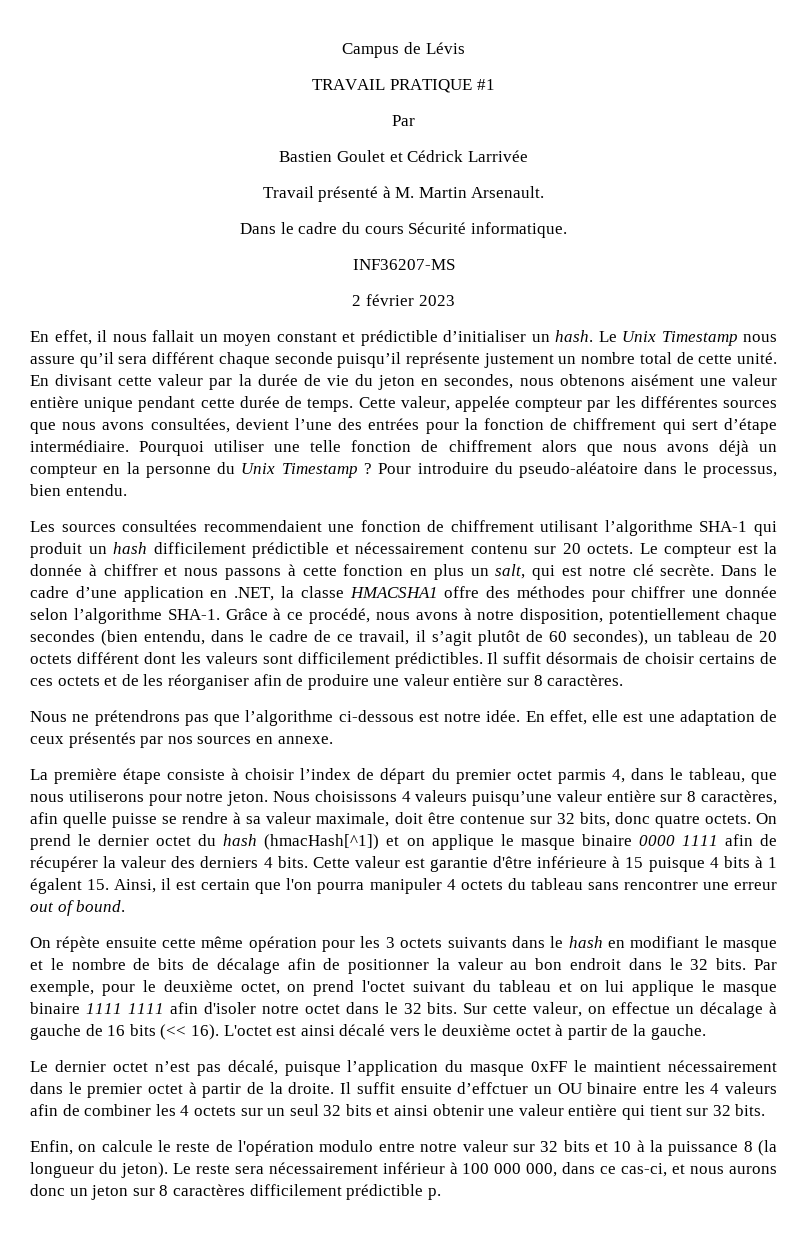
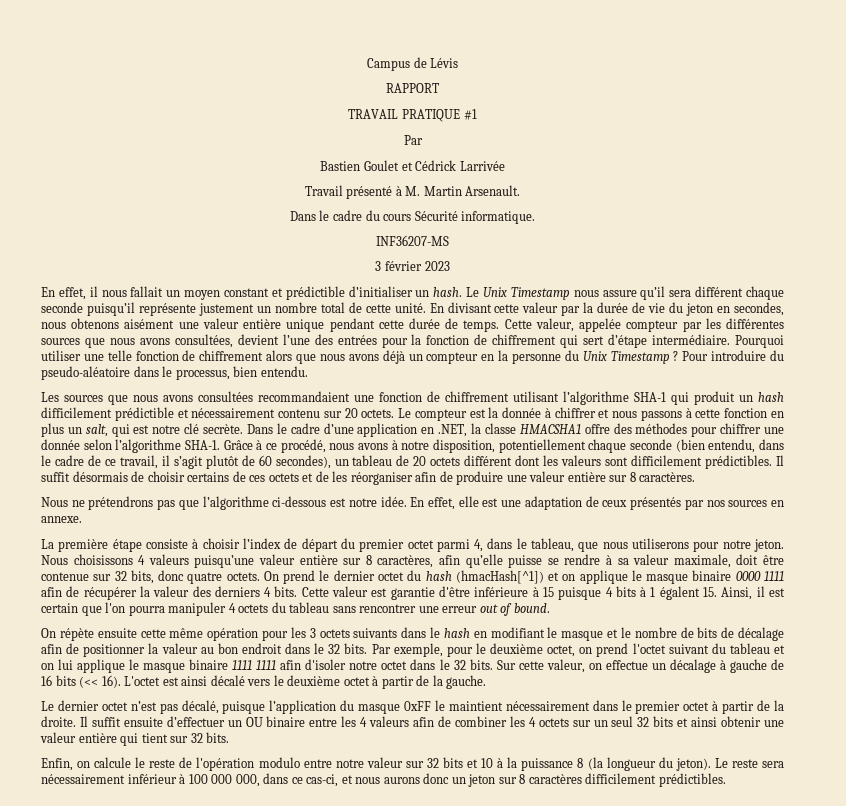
+ RAPPORT
- 2 février 2023
+ 3 février 2023
- Les sources consultées recommendaient une fonction de chiffrement utilisant l’algorithme SHA-1 qui produit un hash difficilement prédictible et nécessairement contenu sur 20 octets.
+ Les sources que nous avons consultées recommandaient une fonction de chiffrement utilisant l’algorithme SHA-1 qui produit un hash difficilement prédictible et nécessairement contenu sur 20 octets.
- Grâce à ce procédé, nous avons à notre disposition, potentiellement chaque secondes (bien entendu, dans le cadre de ce travail, il s’agit plutôt de 60 secondes), un tableau de 20 octets différent dont les valeurs sont difficilement prédictibles.
+ Grâce à ce procédé, nous avons à notre disposition, potentiellement chaque seconde (bien entendu, dans le cadre de ce travail, il s’agit plutôt de 60 secondes), un tableau de 20 octets différent dont les valeurs sont difficilement prédictibles.
- La première étape consiste à choisir l’index de départ du premier octet parmis 4, dans le tableau, que nous utiliserons pour notre jeton.
+ La première étape consiste à choisir l’index de départ du premier octet parmi 4, dans le tableau, que nous utiliserons pour notre jeton.
- Nous choisissons 4 valeurs puisqu’une valeur entière sur 8 caractères, afin quelle puisse se rendre à sa valeur maximale, doit être contenue sur 32 bits, donc quatre octets.
+ Nous choisissons 4 valeurs puisqu’une valeur entière sur 8 caractères, afin qu’elle puisse se rendre à sa valeur maximale, doit être contenue sur 32 bits, donc quatre octets.
- Il suffit ensuite d’effctuer un OU binaire entre les 4 valeurs afin de combiner les 4 octets sur un seul 32 bits et ainsi obtenir une valeur entière qui tient sur 32 bits.
+ Il suffit ensuite d’effectuer un OU binaire entre les 4 valeurs afin de combiner les 4 octets sur un seul 32 bits et ainsi obtenir une valeur entière qui tient sur 32 bits.
- Le reste sera nécessairement inférieur à 100 000 000, dans ce cas-ci, et nous aurons donc un jeton sur 8 caractères difficilement prédictible p.
+ Le reste sera nécessairement inférieur à 100 000 000, dans ce cas-ci, et nous aurons donc un jeton sur 8 caractères difficilement prédictibles.

